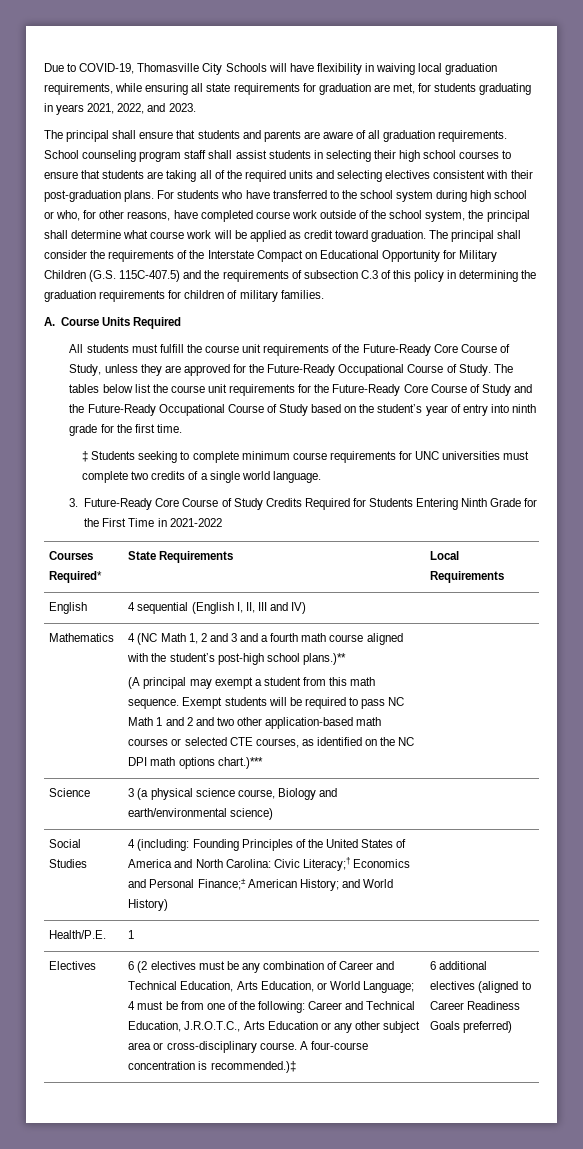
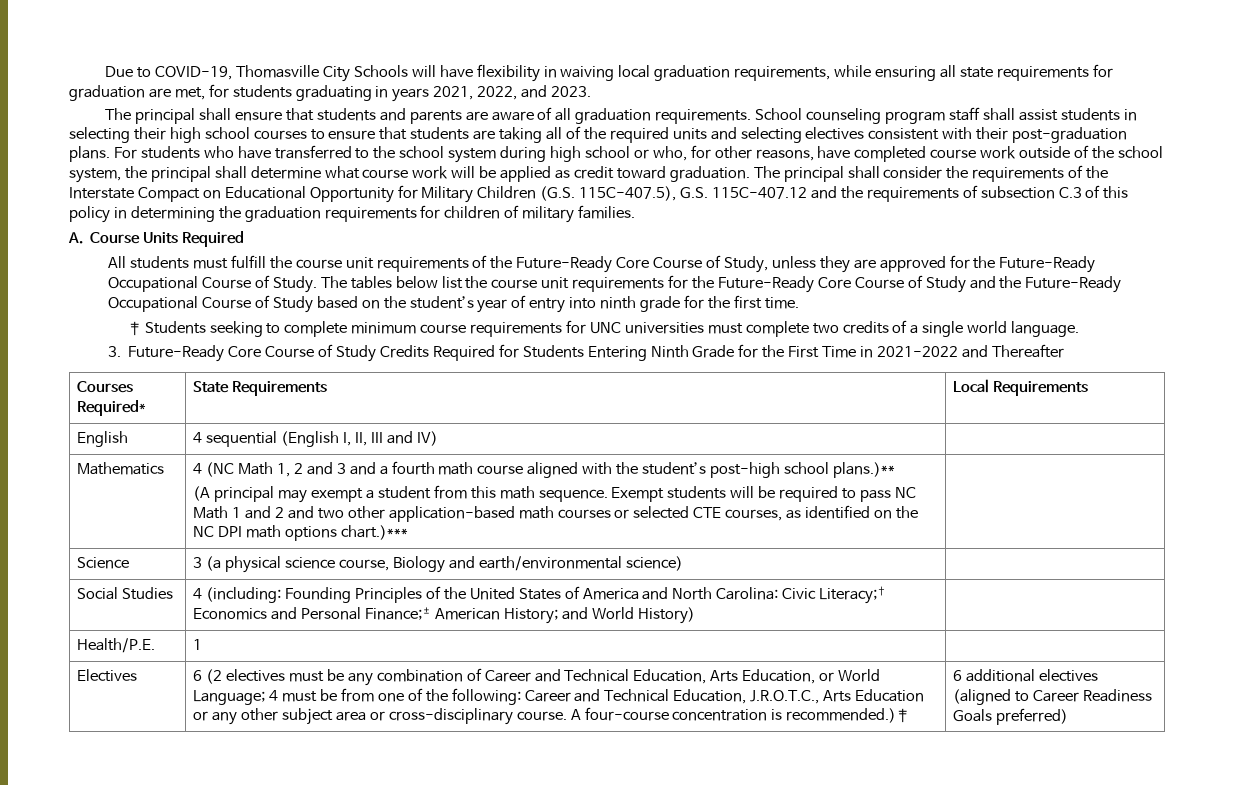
- The principal shall consider the requirements of the Interstate Compact on Educational Opportunity for Military Children (G.S. 115C-407.5) and the requirements of subsection C.3 of this policy in determining the graduation requirements for children of military families.
+ The principal shall consider the requirements of the Interstate Compact on Educational Opportunity for Military Children (G.S. 115C-407.5), G.S. 115C-407.12 and the requirements of subsection C.3 of this policy in determining the graduation requirements for children of military families.
- 3. Future-Ready Core Course of Study Credits Required for Students Entering Ninth Grade for the First Time in 2021-2022
+ 3. Future-Ready Core Course of Study Credits Required for Students Entering Ninth Grade for the First Time in 2021-2022 and Thereafter

